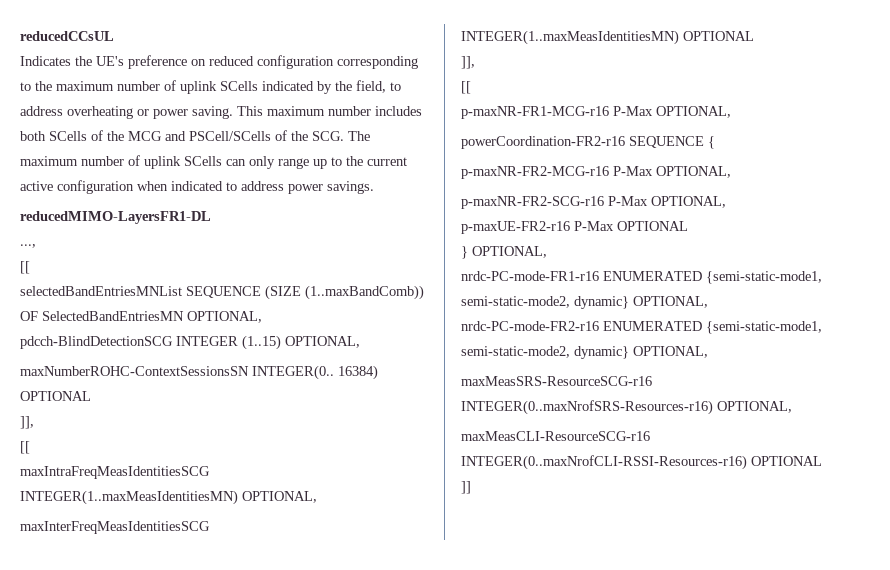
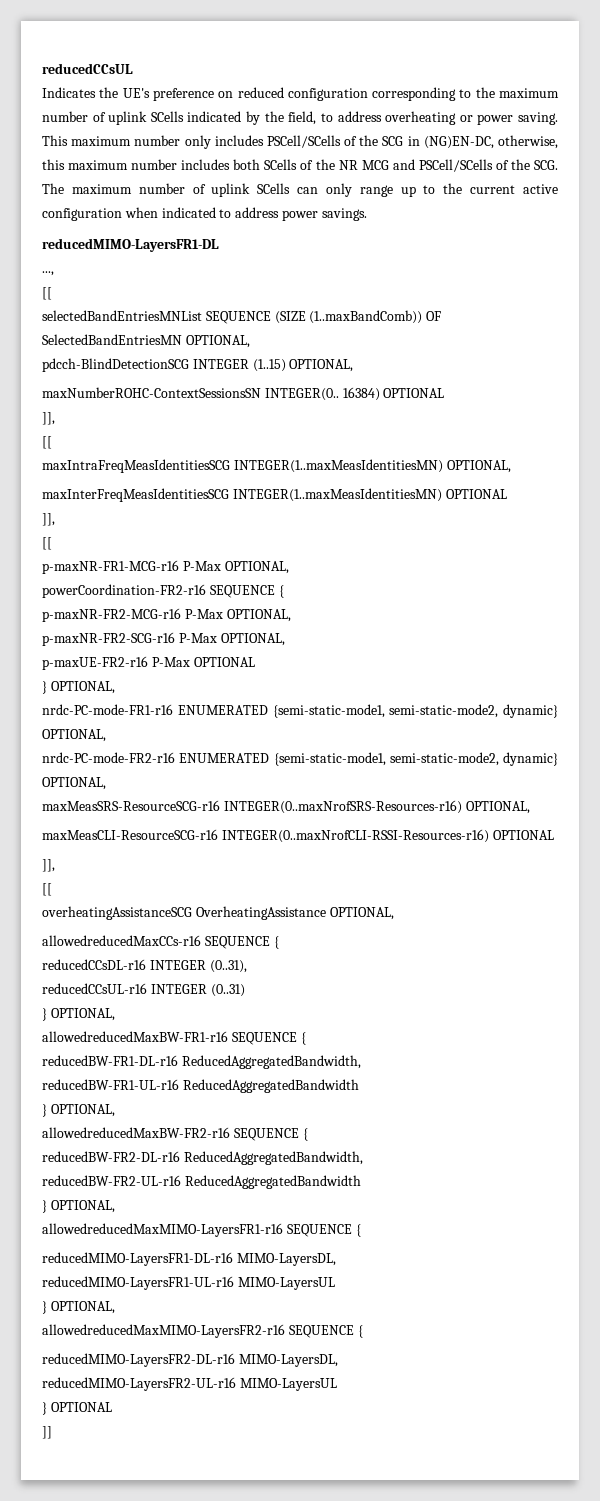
- This maximum number includes both SCells of the MCG and PSCell/SCells of the SCG. The maximum number of uplink SCells can only range up to the current active configuration when indicated to address power savings.
+ This maximum number only includes PSCell/SCells of the SCG in (NG)EN-DC, otherwise, this maximum number includes both SCells of the NR MCG and PSCell/SCells of the SCG. The maximum number of uplink SCells can only range up to the current active configuration when indicated to address power savings.
  maxMeasCLI-ResourceSCG-r16 INTEGER(0..maxNrofCLI-RSSI-Resources-r16) OPTIONAL
+ ]],
+ [[
+ overheatingAssistanceSCG OverheatingAssistance OPTIONAL,
+ allowedreducedMaxCCs-r16 SEQUENCE {
+ reducedCCsDL-r16 INTEGER (0..31),
+ reducedCCsUL-r16 INTEGER (0..31)
+ } OPTIONAL,
+ allowedreducedMaxBW-FR1-r16 SEQUENCE {
+ reducedBW-FR1-DL-r16 ReducedAggregatedBandwidth,
+ reducedBW-FR1-UL-r16 ReducedAggregatedBandwidth
+ } OPTIONAL,
+ allowedreducedMaxBW-FR2-r16 SEQUENCE {
+ reducedBW-FR2-DL-r16 ReducedAggregatedBandwidth,
+ reducedBW-FR2-UL-r16 ReducedAggregatedBandwidth
+ } OPTIONAL,
+ allowedreducedMaxMIMO-LayersFR1-r16 SEQUENCE {
+ reducedMIMO-LayersFR1-DL-r16 MIMO-LayersDL,
+ reducedMIMO-LayersFR1-UL-r16 MIMO-LayersUL
+ } OPTIONAL,
+ allowedreducedMaxMIMO-LayersFR2-r16 SEQUENCE {
+ reducedMIMO-LayersFR2-DL-r16 MIMO-LayersDL,
+ reducedMIMO-LayersFR2-UL-r16 MIMO-LayersUL
+ } OPTIONAL

